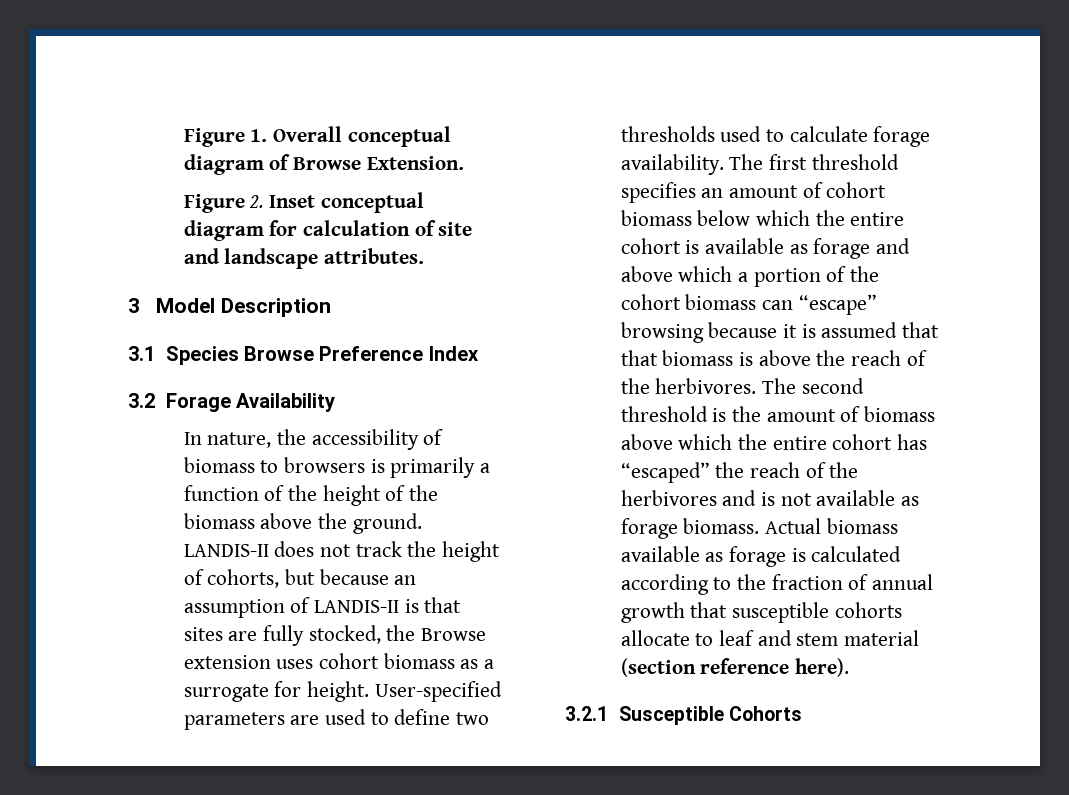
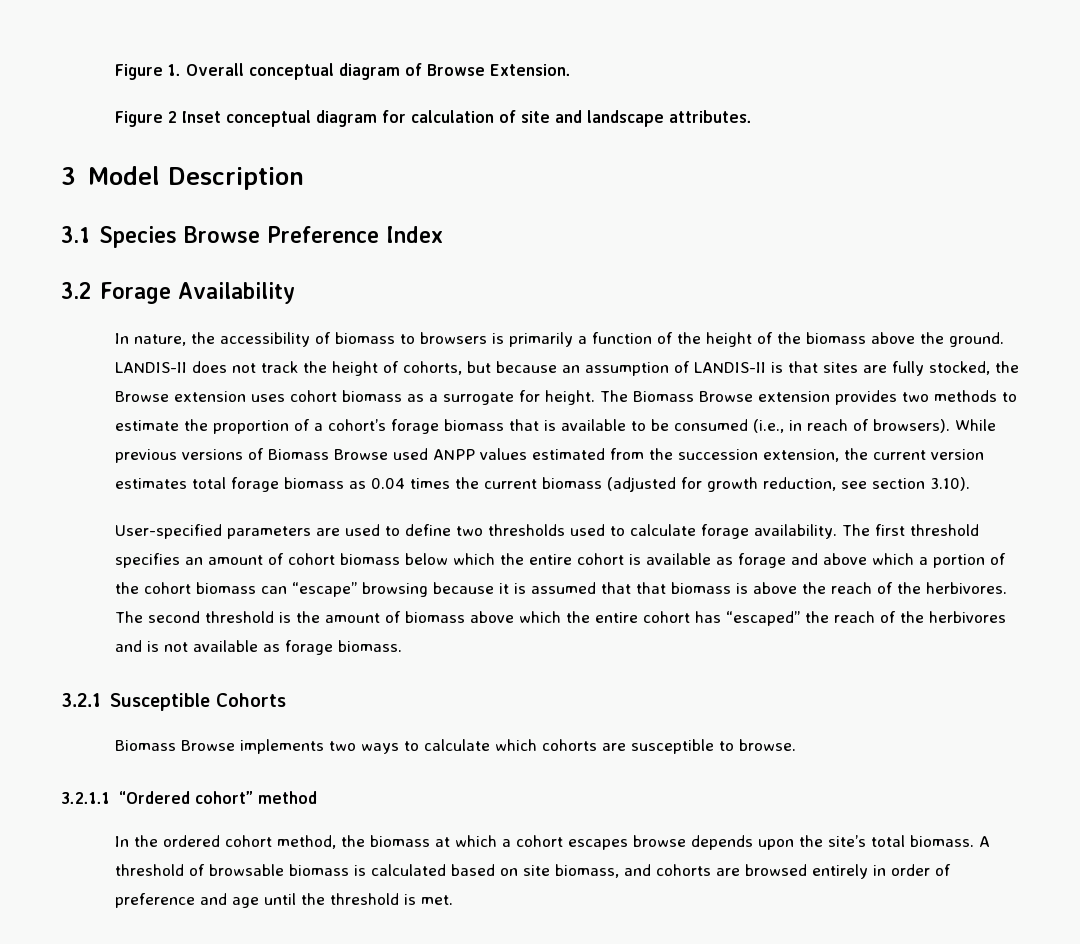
- Figure 2. Inset conceptual diagram for calculation of site and landscape attributes.
+ Figure 2 Inset conceptual diagram for calculation of site and landscape attributes.
- LANDIS-II does not track the height of cohorts, but because an assumption of LANDIS-II is that sites are fully stocked, the Browse extension uses cohort biomass as a surrogate for height. User-specified parameters are used to define two thresholds used to calculate forage availability.
+ LANDIS-II does not track the height of cohorts, but because an assumption of LANDIS-II is that sites are fully stocked, the Browse extension uses cohort biomass as a surrogate for height. The Biomass Browse extension provides two methods to estimate the proportion of a cohort’s forage biomass that is available to be consumed (i.e., in reach of browsers). While previous versions of Biomass Browse used ANPP values estimated from the succession extension, the current version estimates total forage biomass as 0.04 times the current biomass (adjusted for growth reduction, see section 3.10).
+ User-specified parameters are used to define two thresholds used to calculate forage availability.
- The second threshold is the amount of biomass above which the entire cohort has “escaped” the reach of the herbivores and is not available as forage biomass. Actual biomass available as forage is calculated according to the fraction of annual growth that susceptible cohorts allocate to leaf and stem material (section reference here).
+ The second threshold is the amount of biomass above which the entire cohort has “escaped” the reach of the herbivores and is not available as forage biomass.
  3.2.1 Susceptible Cohorts
+ Biomass Browse implements two ways to calculate which cohorts are susceptible to browse.
+ 3.2.1.1 “Ordered cohort” method
+ In the ordered cohort method, the biomass at which a cohort escapes browse depends upon the site’s total biomass. A threshold of browsable biomass is calculated based on site biomass, and cohorts are browsed entirely in order of preference and age until the threshold is met.

